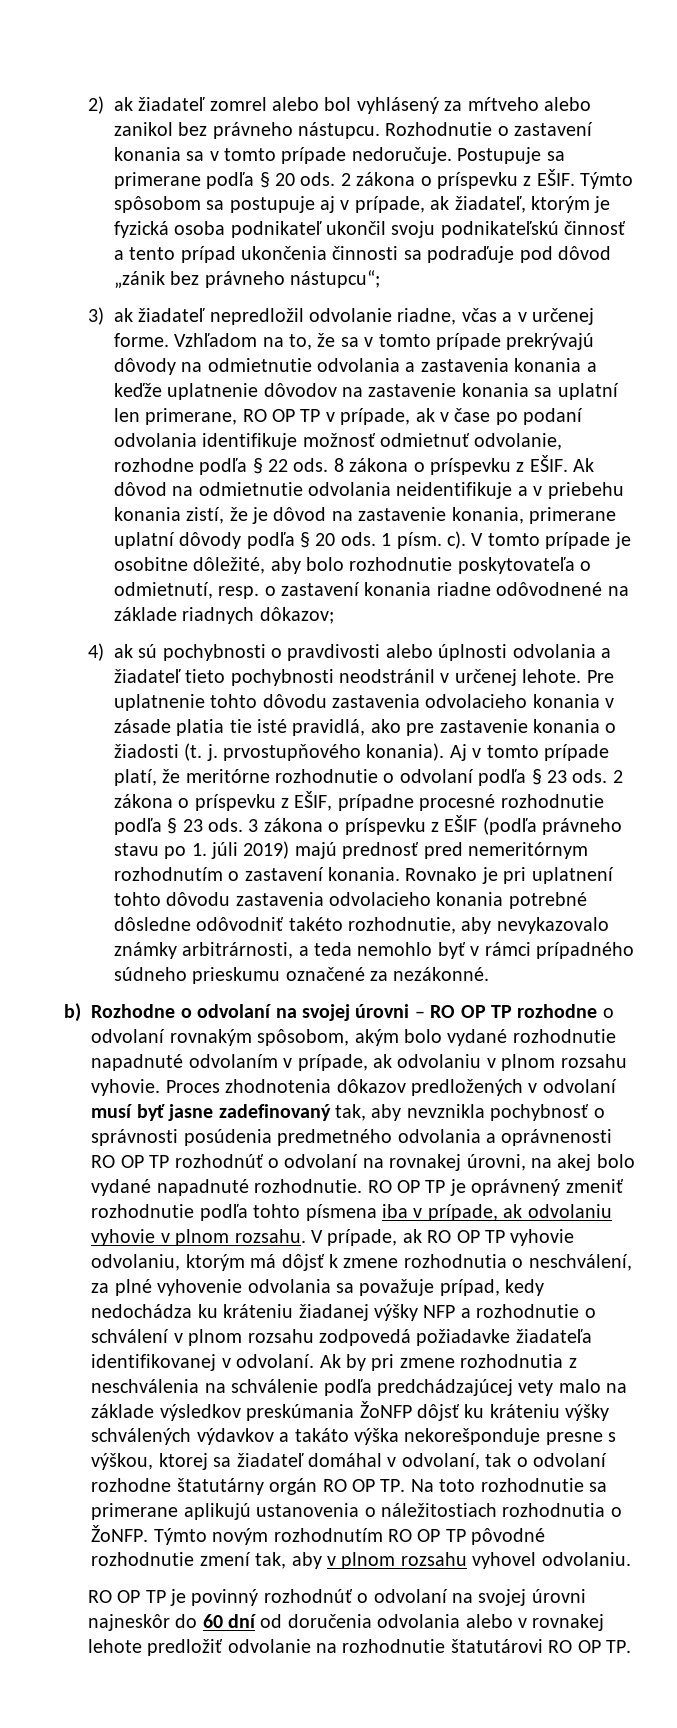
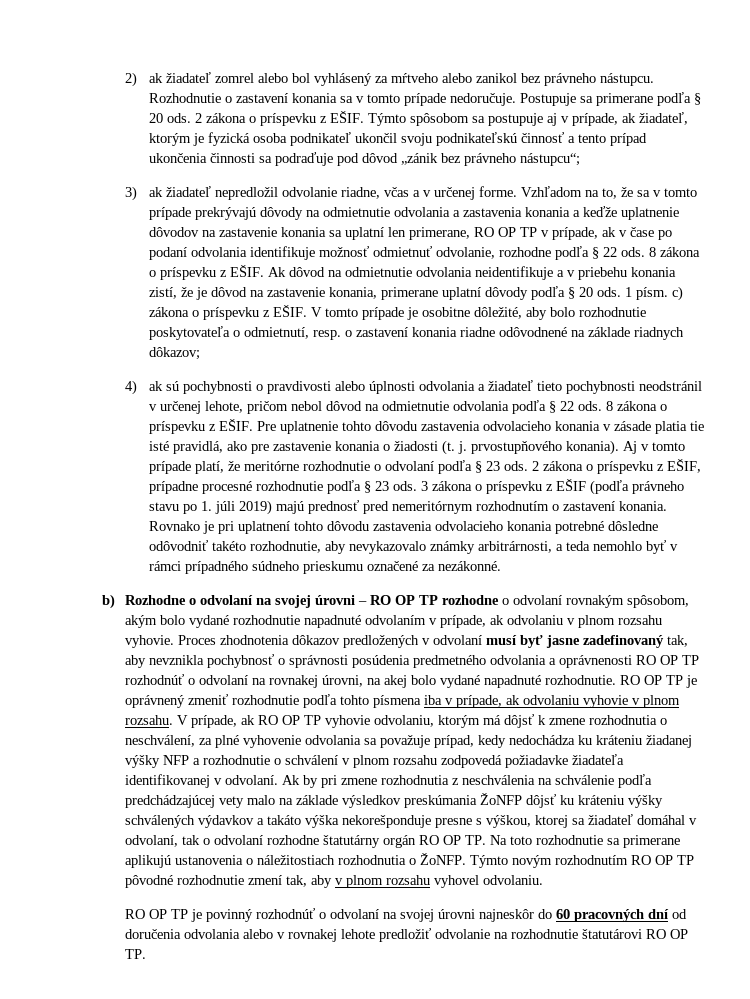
- 1 písm. c).
+ 1 písm. c) zákona o príspevku z EŠIF.
- 4) ak sú pochybnosti o pravdivosti alebo úplnosti odvolania a žiadateľ tieto pochybnosti neodstránil v určenej lehote.
+ 4) ak sú pochybnosti o pravdivosti alebo úplnosti odvolania a žiadateľ tieto pochybnosti neodstránil v určenej lehote, pričom nebol dôvod na odmietnutie odvolania podľa § 22 ods. 8 zákona o príspevku z EŠIF.
- RO OP TP je povinný rozhodnúť o odvolaní na svojej úrovni najneskôr do 60 dní od doručenia odvolania alebo v rovnakej lehote predložiť odvolanie na rozhodnutie štatutárovi RO OP TP.
+ RO OP TP je povinný rozhodnúť o odvolaní na svojej úrovni najneskôr do 60 pracovných dní od doručenia odvolania alebo v rovnakej lehote predložiť odvolanie na rozhodnutie štatutárovi RO OP TP.

